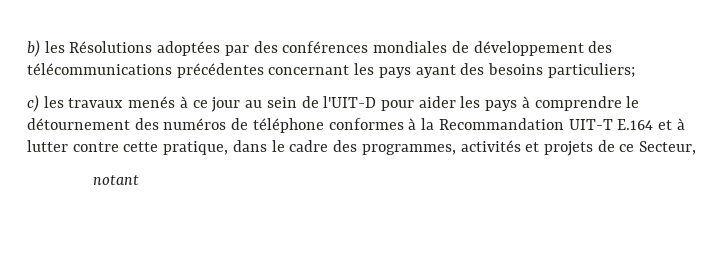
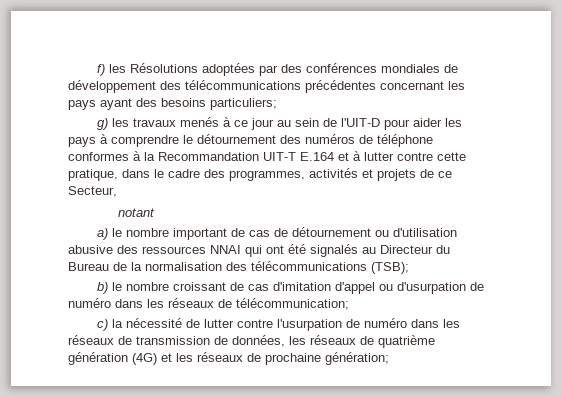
- b) les Résolutions adoptées par des conférences mondiales de développement des télécommunications précédentes concernant les pays ayant des besoins particuliers;
+ f) les Résolutions adoptées par des conférences mondiales de développement des télécommunications précédentes concernant les pays ayant des besoins particuliers;
- c) les travaux menés à ce jour au sein de l'UIT-D pour aider les pays à comprendre le détournement des numéros de téléphone conformes à la Recommandation UIT-T E.164 et à lutter contre cette pratique, dans le cadre des programmes, activités et projets de ce Secteur,
+ g) les travaux menés à ce jour au sein de l'UIT-D pour aider les pays à comprendre le détournement des numéros de téléphone conformes à la Recommandation UIT-T E.164 et à lutter contre cette pratique, dans le cadre des programmes, activités et projets de ce Secteur,
+ a) le nombre important de cas de détournement ou d'utilisation abusive des ressources NNAI qui ont été signalés au Directeur du Bureau de la normalisation des télécommunications (TSB);
+ b) le nombre croissant de cas d'imitation d'appel ou d'usurpation de numéro dans les réseaux de télécommunication;
+ c) la nécessité de lutter contre l'usurpation de numéro dans les réseaux de transmission de données, les réseaux de quatrième génération (4G) et les réseaux de prochaine génération;

